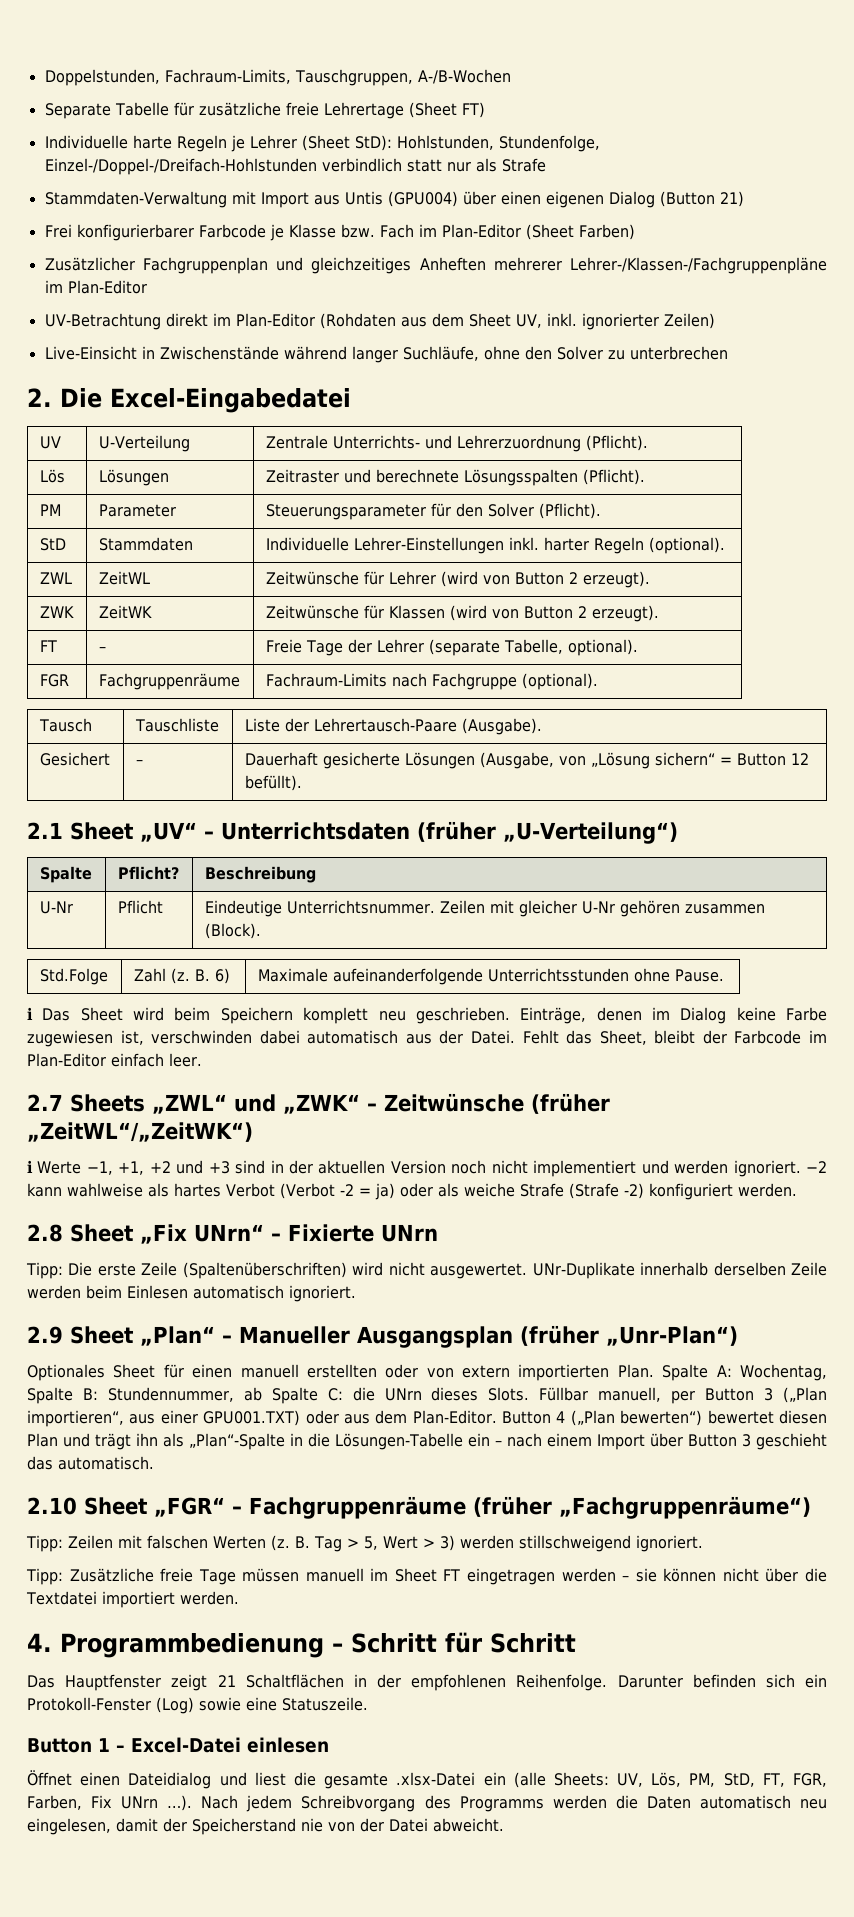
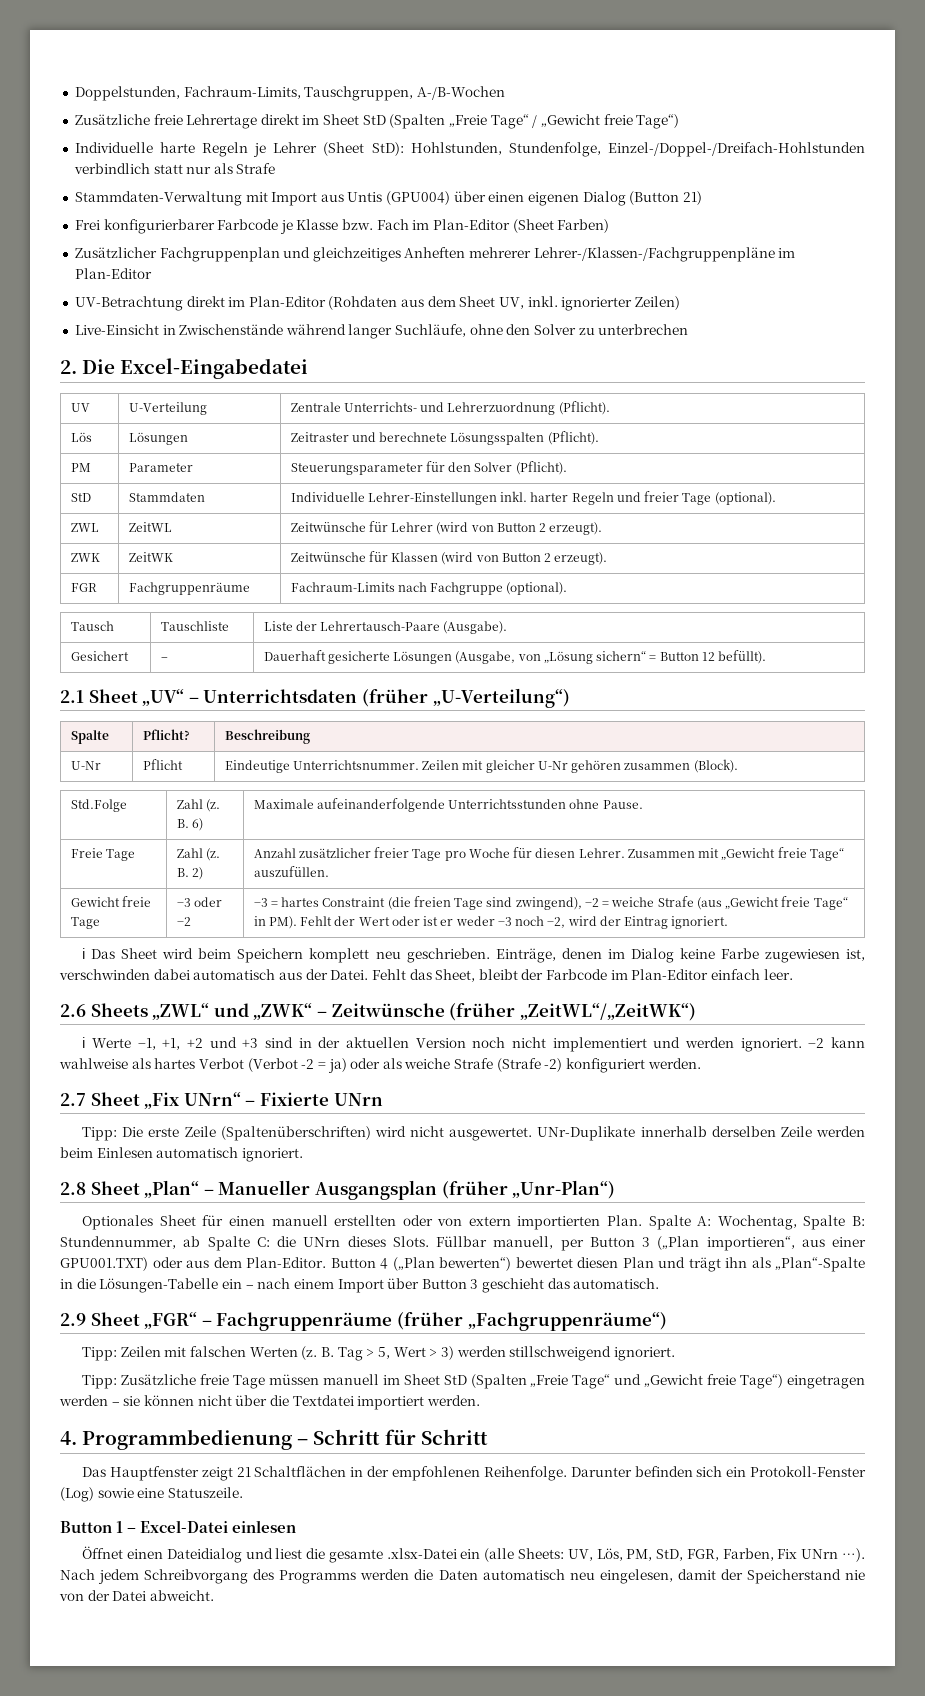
- Separate Tabelle für zusätzliche freie Lehrertage (Sheet FT)
+ Zusätzliche freie Lehrertage direkt im Sheet StD (Spalten „Freie Tage“ / „Gewicht freie Tage“)
- StD | Stammdaten | Individuelle Lehrer-Einstellungen inkl. harter Regeln (optional).
+ StD | Stammdaten | Individuelle Lehrer-Einstellungen inkl. harter Regeln und freier Tage (optional).
- FT | – | Freie Tage der Lehrer (separate Tabelle, optional).
+ Freie Tage | Zahl (z. B. 2) | Anzahl zusätzlicher freier Tage pro Woche für diesen Lehrer. Zusammen mit „Gewicht freie Tage“ auszufüllen.
+ Gewicht freie Tage | −3 oder −2 | −3 = hartes Constraint (die freien Tage sind zwingend), −2 = weiche Strafe (aus „Gewicht freie Tage“ in PM). Fehlt der Wert oder ist er weder −3 noch −2, wird der Eintrag ignoriert.
- 2.7 Sheets „ZWL“ und „ZWK“ – Zeitwünsche (früher „ZeitWL“/„ZeitWK“)
+ 2.6 Sheets „ZWL“ und „ZWK“ – Zeitwünsche (früher „ZeitWL“/„ZeitWK“)
- 2.8 Sheet „Fix UNrn“ – Fixierte UNrn
+ 2.7 Sheet „Fix UNrn“ – Fixierte UNrn
- 2.9 Sheet „Plan“ – Manueller Ausgangsplan (früher „Unr-Plan“)
+ 2.8 Sheet „Plan“ – Manueller Ausgangsplan (früher „Unr-Plan“)
- 2.10 Sheet „FGR“ – Fachgruppenräume (früher „Fachgruppenräume“)
+ 2.9 Sheet „FGR“ – Fachgruppenräume (früher „Fachgruppenräume“)
- Tipp: Zusätzliche freie Tage müssen manuell im Sheet FT eingetragen werden – sie können nicht über die Textdatei importiert werden.
+ Tipp: Zusätzliche freie Tage müssen manuell im Sheet StD (Spalten „Freie Tage“ und „Gewicht freie Tage“) eingetragen werden – sie können nicht über die Textdatei importiert werden.
- Öffnet einen Dateidialog und liest die gesamte .xlsx-Datei ein (alle Sheets: UV, Lös, PM, StD, FT, FGR, Farben, Fix UNrn …).
+ Öffnet einen Dateidialog und liest die gesamte .xlsx-Datei ein (alle Sheets: UV, Lös, PM, StD, FGR, Farben, Fix UNrn …).

